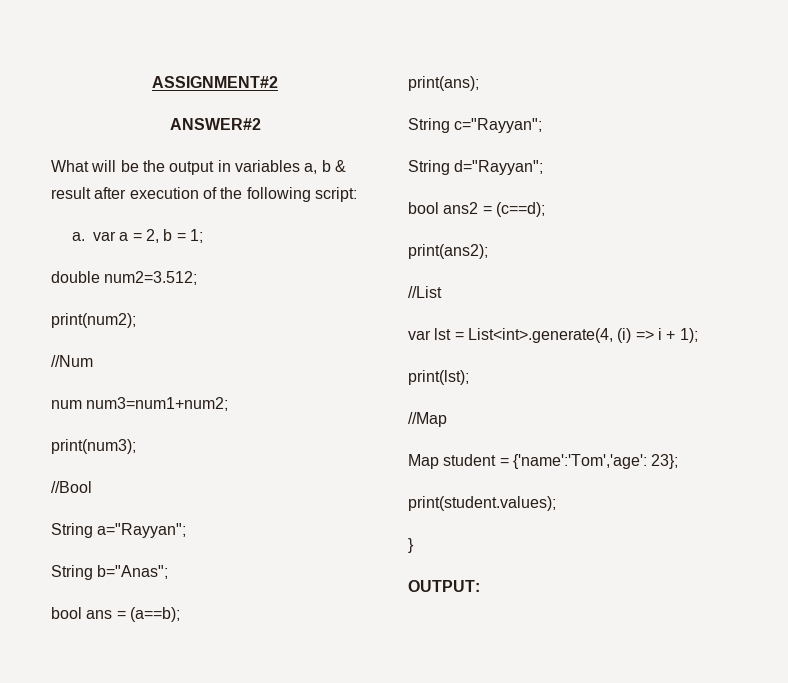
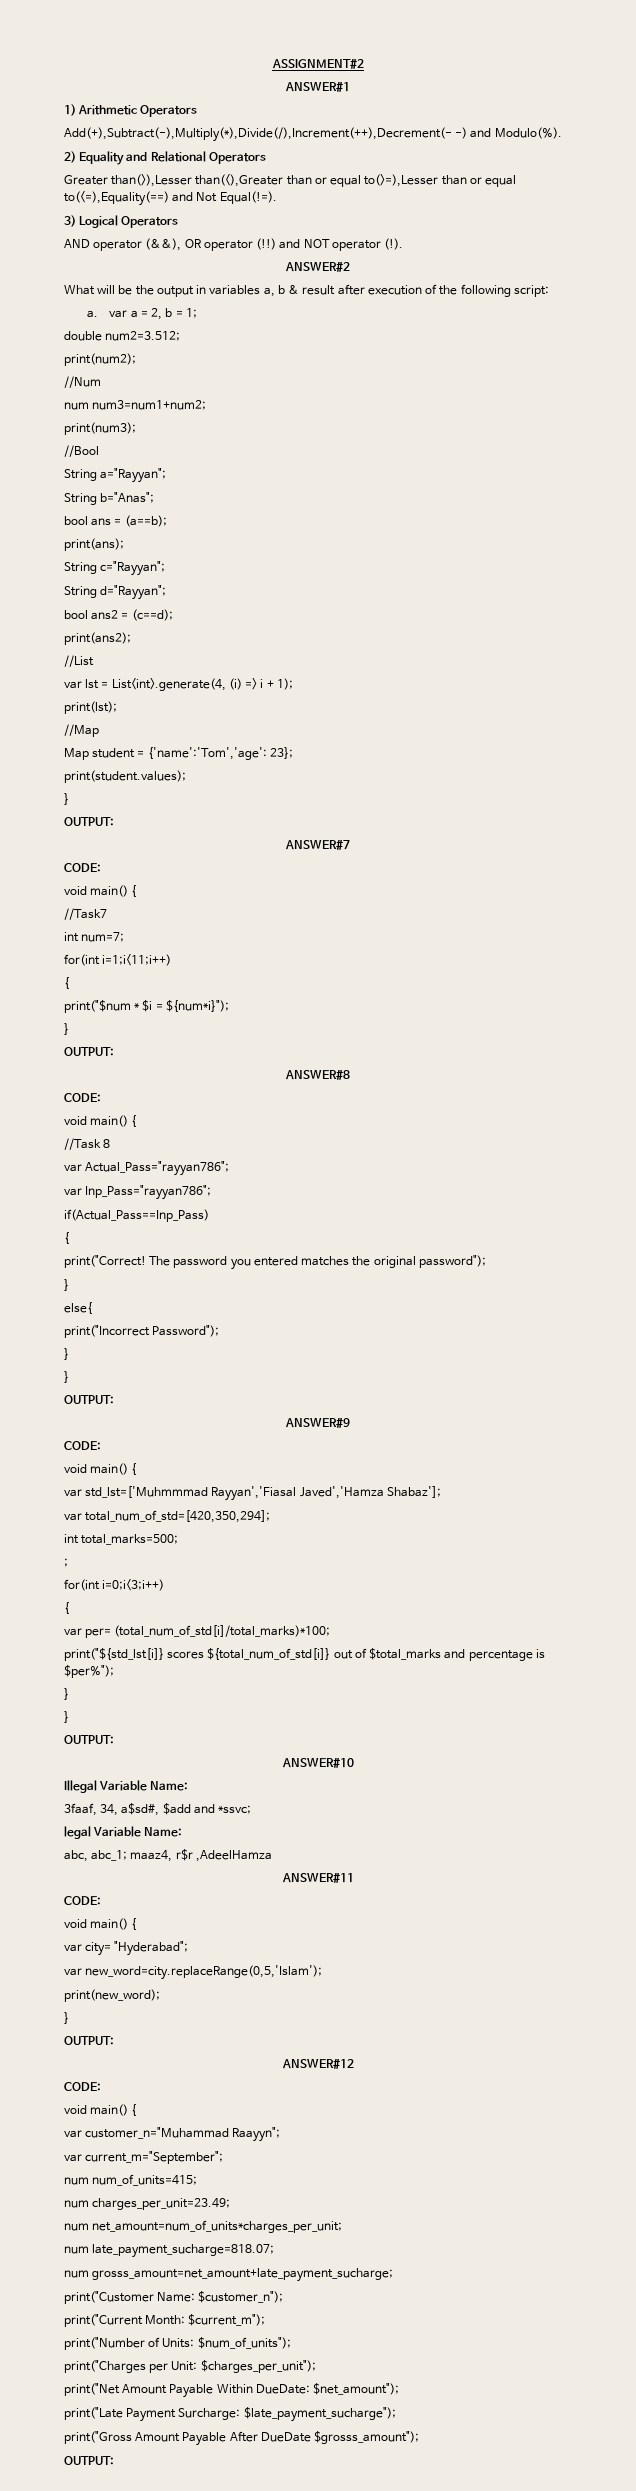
+ ANSWER#1
+ 1) Arithmetic Operators
+ Add(+),Subtract(-),Multiply(*),Divide(/),Increment(++),Decrement(- -) and Modulo(%).
+ 2) Equality and Relational Operators
+ Greater than(>),Lesser than(<),Greater than or equal to(>=),Lesser than or equal to(<=),Equality(==) and Not Equal(!=).
+ 3) Logical Operators
+ AND operator (&&), OR operator (!!) and NOT operator (!).
+ ANSWER#7
+ CODE:
+ void main() {
+ //Task7
+ int num=7;
+ for(int i=1;i<11;i++)
+ {
+ print("$num * $i = ${num*i}");
+ }
+ OUTPUT:
+ ANSWER#8
+ CODE:
+ void main() {
+ //Task 8
+ var Actual_Pass="rayyan786";
+ var Inp_Pass="rayyan786";
+ if(Actual_Pass==Inp_Pass)
+ {
+ print("Correct! The password you entered matches the original password");
+ }
+ else{
+ print("Incorrect Password");
+ }
+ }
+ OUTPUT:
+ ANSWER#9
+ CODE:
+ void main() {
+ var std_lst=['Muhmmmad Rayyan','Fiasal Javed','Hamza Shabaz'];
+ var total_num_of_std=[420,350,294];
+ int total_marks=500;
+ ;
+ for(int i=0;i<3;i++)
+ {
+ var per= (total_num_of_std[i]/total_marks)*100;
+ print("${std_lst[i]} scores ${total_num_of_std[i]} out of $total_marks and percentage is $per%");
+ }
+ }
+ OUTPUT:
+ ANSWER#10
+ Illegal Variable Name:
+ 3faaf, 34, a$sd#, $add and *ssvc;
+ legal Variable Name:
+ abc, abc_1; maaz4, r$r ,AdeelHamza
+ ANSWER#11
+ CODE:
+ void main() {
+ var city= "Hyderabad";
+ var new_word=city.replaceRange(0,5,'Islam');
+ print(new_word);
+ }
+ OUTPUT:
+ ANSWER#12
+ CODE:
+ void main() {
+ var customer_n="Muhammad Raayyn";
+ var current_m="September";
+ num num_of_units=415;
+ num charges_per_unit=23.49;
+ num net_amount=num_of_units*charges_per_unit;
+ num late_payment_sucharge=818.07;
+ num grosss_amount=net_amount+late_payment_sucharge;
+ print("Customer Name: $customer_n");
+ print("Current Month: $current_m");
+ print("Number of Units: $num_of_units");
+ print("Charges per Unit: $charges_per_unit");
+ print("Net Amount Payable Within DueDate: $net_amount");
+ print("Late Payment Surcharge: $late_payment_sucharge");
+ print("Gross Amount Payable After DueDate $grosss_amount");
+ OUTPUT:

